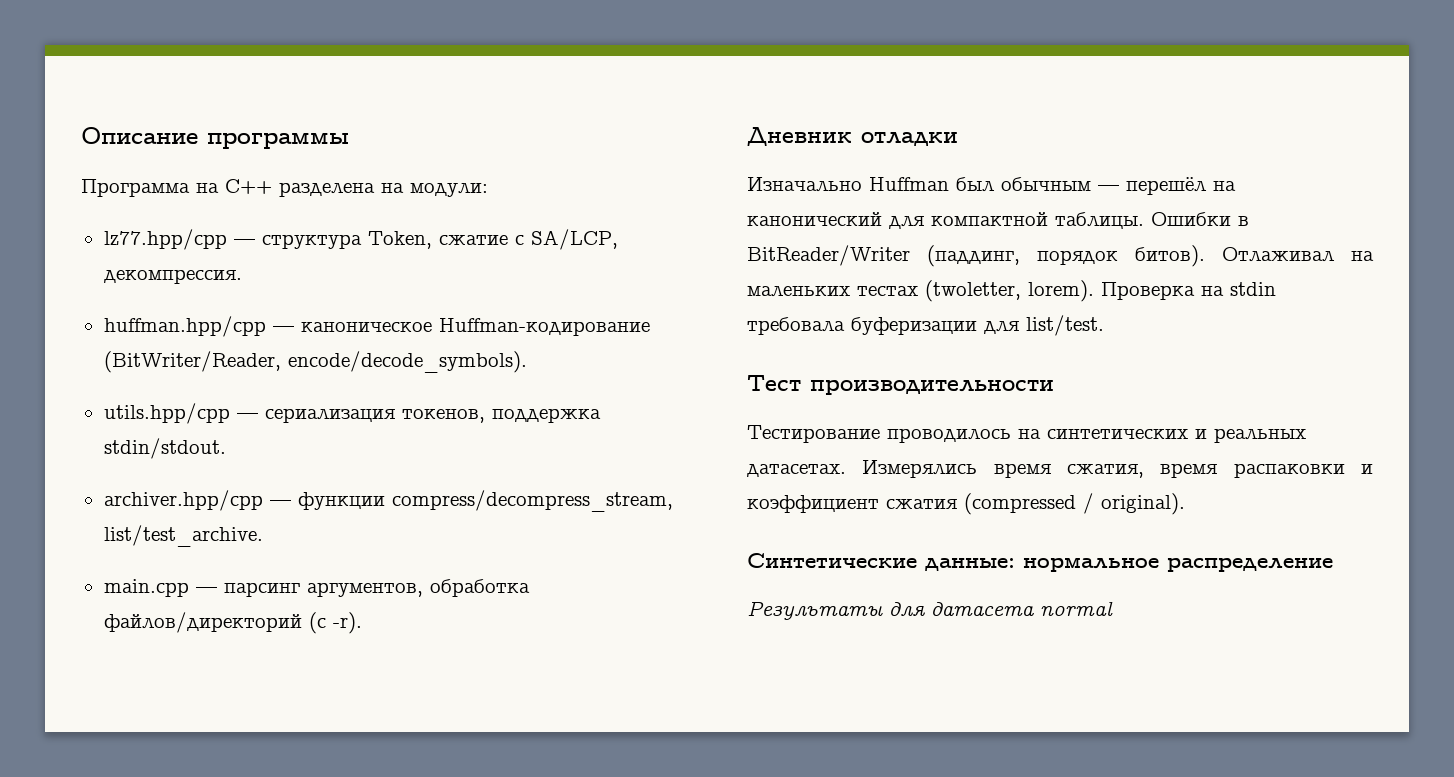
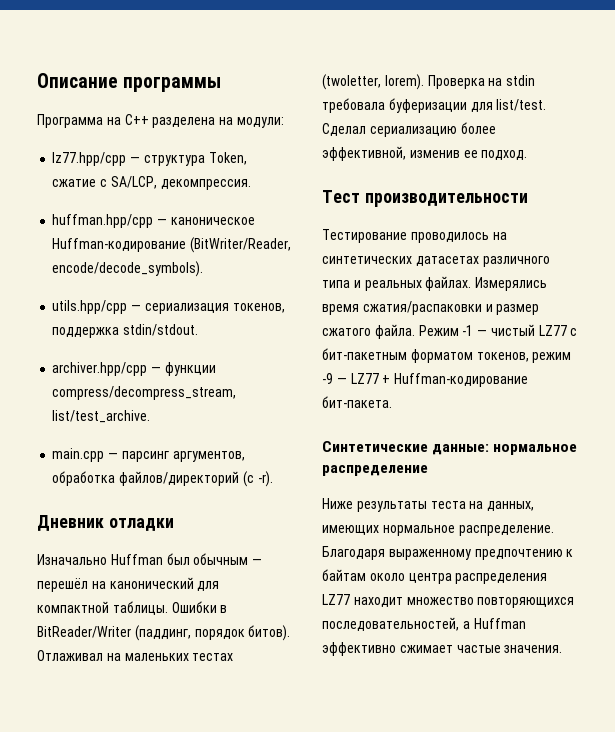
+ Сделал сериализацию более эффективной, изменив ее подход.
- Тестирование проводилось на синтетических и реальных датасетах.
+ Тестирование проводилось на синтетических датасетах различного типа и реальных файлах.
- Измерялись время сжатия, время распаковки и коэффициент сжатия (compressed / original).
+ Измерялись время сжатия/распаковки и размер сжатого файла. Режим -1 — чистый LZ77 с бит-пакетным форматом токенов, режим -9 — LZ77 + Huffman-кодирование бит-пакета.
  Синтетические данные: нормальное распределение
- Результаты для датасета normal
+ Ниже результаты теста на данных, имеющих нормальное распределение. Благодаря выраженному предпочтению к байтам около центра распределения LZ77 находит множество повторяющихся последовательностей, а Huffman эффективно сжимает частые значения.

